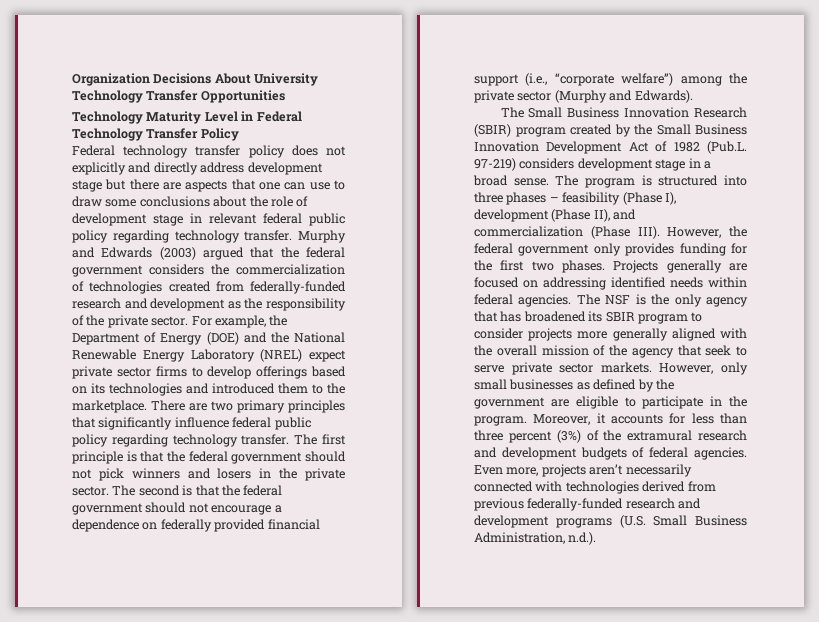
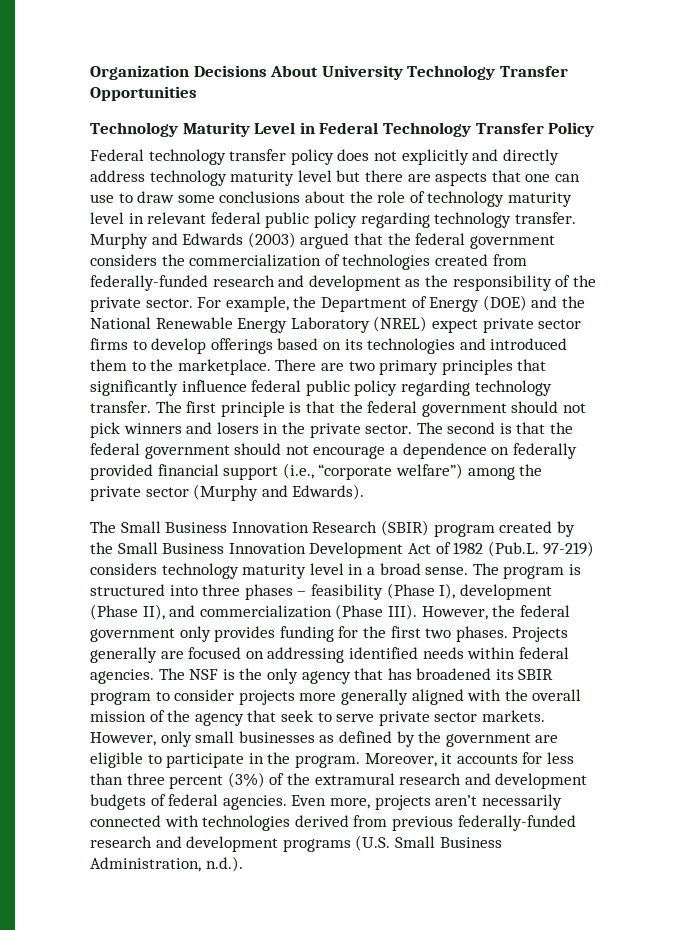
- Federal technology transfer policy does not explicitly and directly address development stage but there are aspects that one can use to draw some conclusions about the role of development stage in relevant federal public policy regarding technology transfer.
+ Federal technology transfer policy does not explicitly and directly address technology maturity level but there are aspects that one can use to draw some conclusions about the role of technology maturity level in relevant federal public policy regarding technology transfer.
- The Small Business Innovation Research (SBIR) program created by the Small Business Innovation Development Act of 1982 (Pub.L. 97-219) considers development stage in a broad sense.
+ The Small Business Innovation Research (SBIR) program created by the Small Business Innovation Development Act of 1982 (Pub.L. 97-219) considers technology maturity level in a broad sense.

